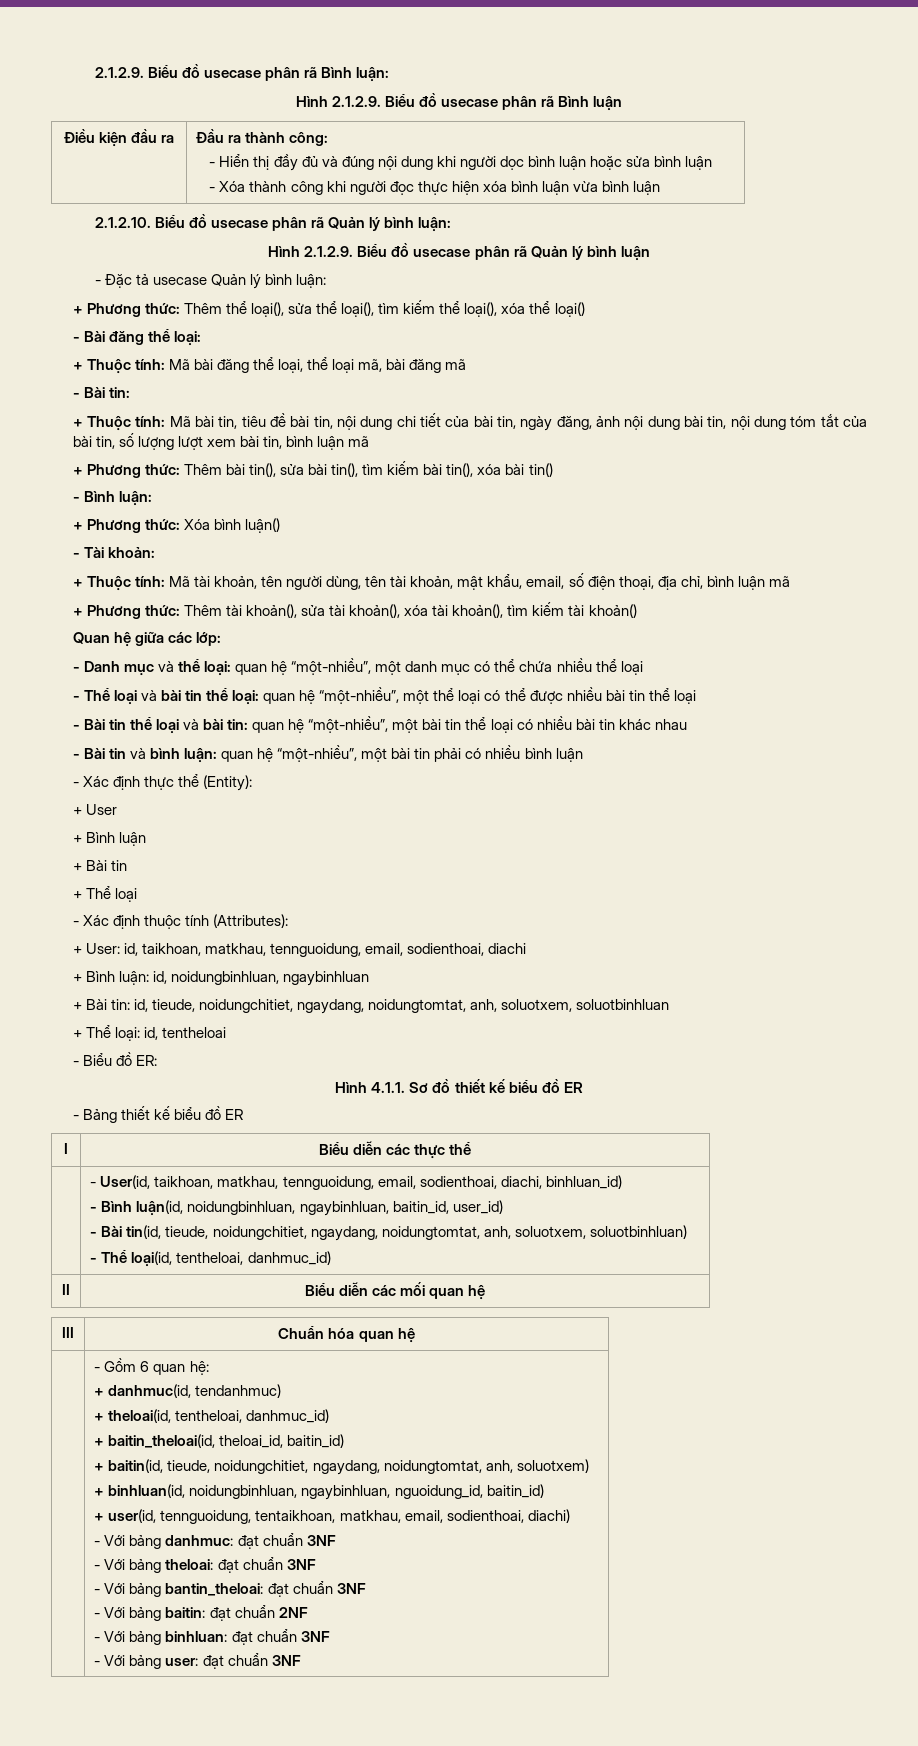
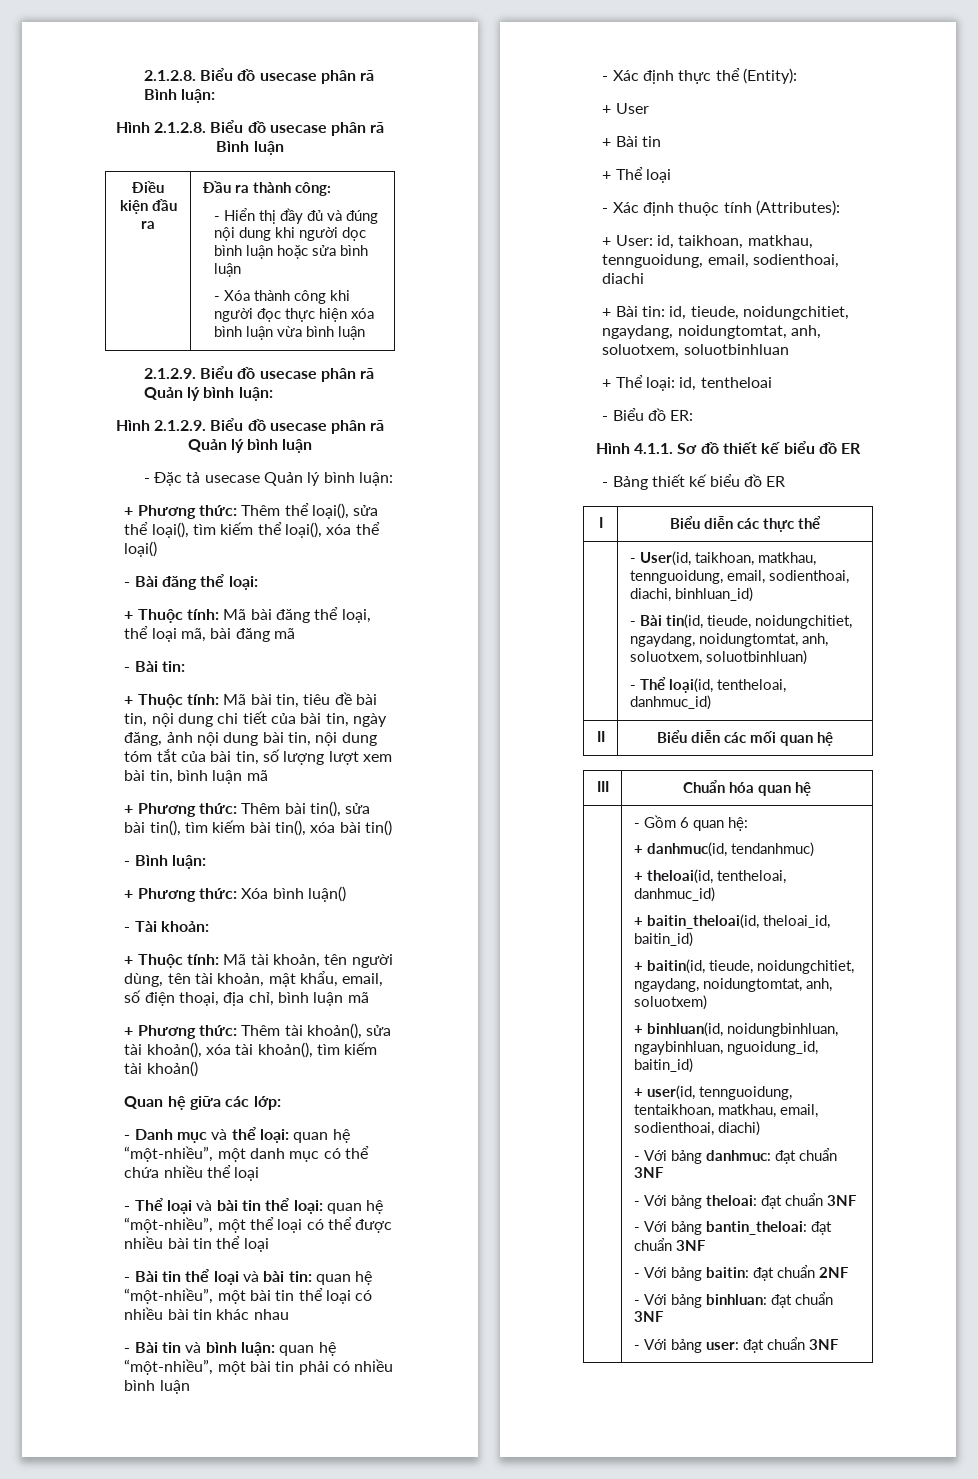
- 2.1.2.9. Biểu đồ usecase phân rã Bình luận:
+ 2.1.2.8. Biểu đồ usecase phân rã Bình luận:
- Hình 2.1.2.9. Biểu đồ usecase phân rã Bình luận
+ Hình 2.1.2.8. Biểu đồ usecase phân rã Bình luận
- 2.1.2.10. Biểu đồ usecase phân rã Quản lý bình luận:
+ 2.1.2.9. Biểu đồ usecase phân rã Quản lý bình luận:
- + Bình luận
- + Bình luận: id, noidungbinhluan, ngaybinhluan
  | - User(id, taikhoan, matkhau, tennguoidung, email, sodienthoai, diachi, binhluan_id)
- - Bình luận(id, noidungbinhluan, ngaybinhluan, baitin_id, user_id)

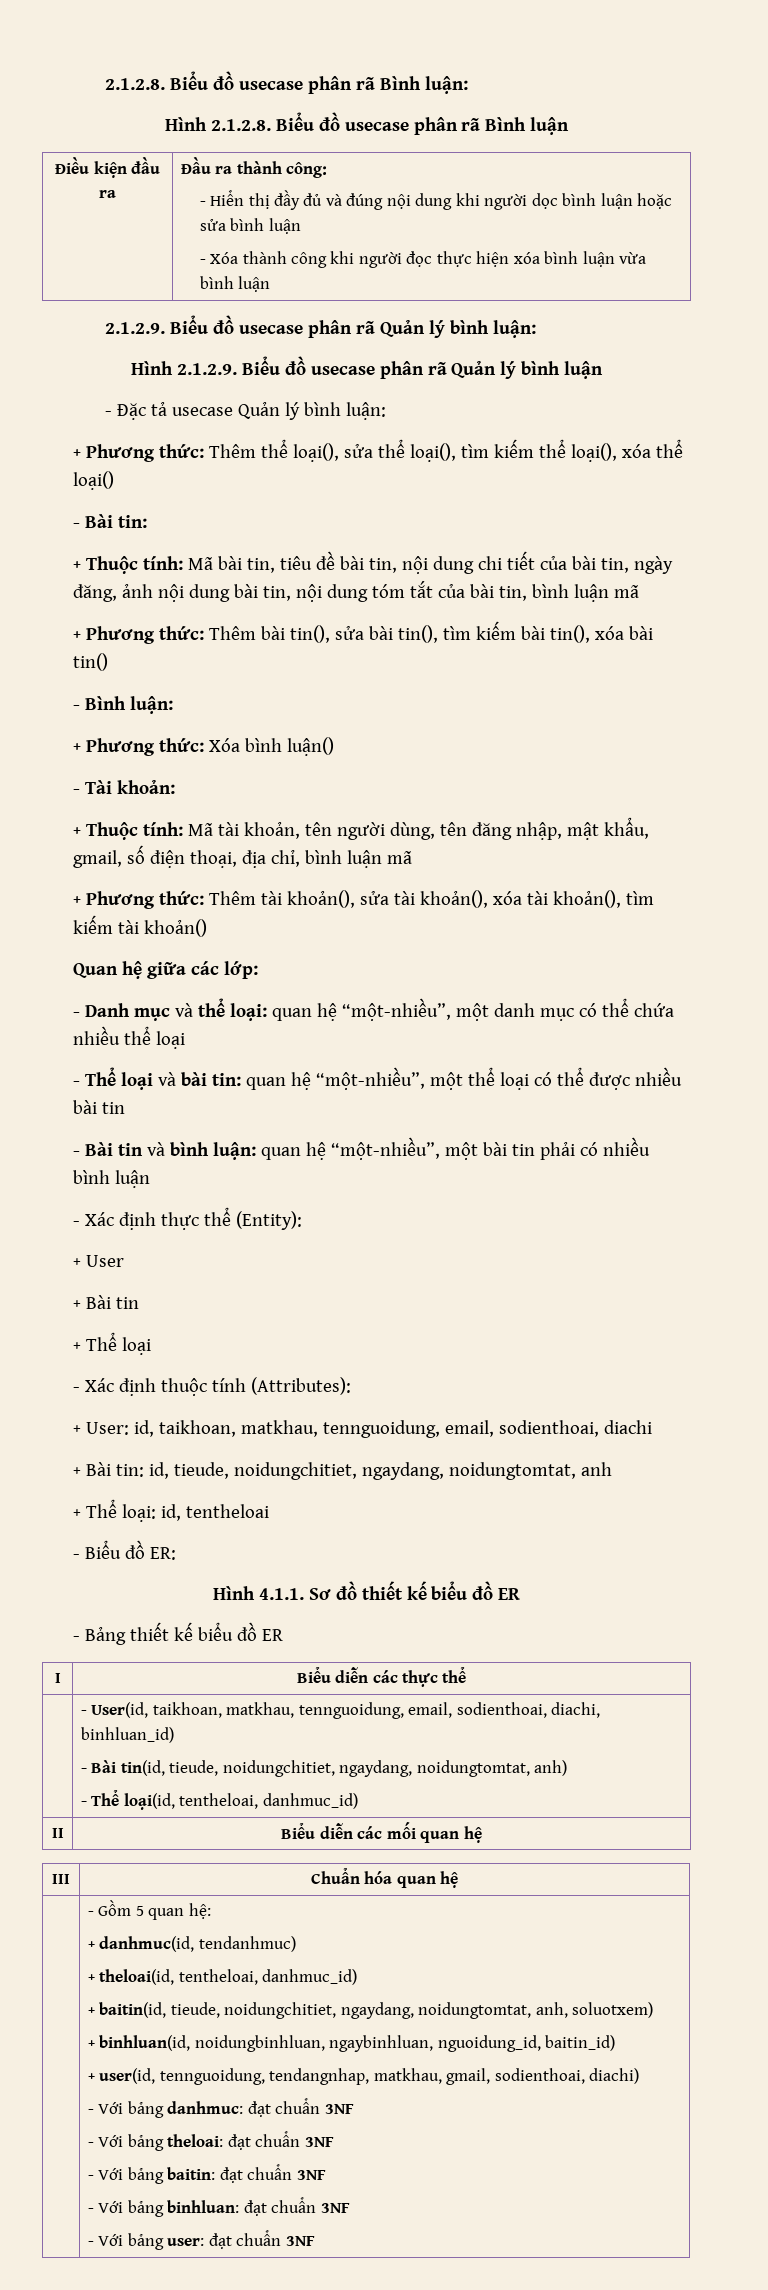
- - Bài đăng thể loại:
- + Thuộc tính: Mã bài đăng thể loại, thể loại mã, bài đăng mã
- + Thuộc tính: Mã bài tin, tiêu đề bài tin, nội dung chi tiết của bài tin, ngày đăng, ảnh nội dung bài tin, nội dung tóm tắt của bài tin, số lượng lượt xem bài tin, bình luận mã
+ + Thuộc tính: Mã bài tin, tiêu đề bài tin, nội dung chi tiết của bài tin, ngày đăng, ảnh nội dung bài tin, nội dung tóm tắt của bài tin, bình luận mã
- + Thuộc tính: Mã tài khoản, tên người dùng, tên tài khoản, mật khẩu, email, số điện thoại, địa chỉ, bình luận mã
+ + Thuộc tính: Mã tài khoản, tên người dùng, tên đăng nhập, mật khẩu, gmail, số điện thoại, địa chỉ, bình luận mã
- - Thể loại và bài tin thể loại: quan hệ “một-nhiều”, một thể loại có thể được nhiều bài tin thể loại
- - Bài tin thể loại và bài tin: quan hệ “một-nhiều”, một bài tin thể loại có nhiều bài tin khác nhau
+ - Thể loại và bài tin: quan hệ “một-nhiều”, một thể loại có thể được nhiều bài tin
- + Bài tin: id, tieude, noidungchitiet, ngaydang, noidungtomtat, anh, soluotxem, soluotbinhluan
+ + Bài tin: id, tieude, noidungchitiet, ngaydang, noidungtomtat, anh
  | - User(id, taikhoan, matkhau, tennguoidung, email, sodienthoai, diachi, binhluan_id)
- - Bài tin(id, tieude, noidungchitiet, ngaydang, noidungtomtat, anh, soluotxem, soluotbinhluan)
+ - Bài tin(id, tieude, noidungchitiet, ngaydang, noidungtomtat, anh)
- - Gồm 6 quan hệ:
+ - Gồm 5 quan hệ:
- + baitin_theloai(id, theloai_id, baitin_id)
- + user(id, tennguoidung, tentaikhoan, matkhau, email, sodienthoai, diachi)
+ + user(id, tennguoidung, tendangnhap, matkhau, gmail, sodienthoai, diachi)
- - Với bảng bantin_theloai: đạt chuẩn 3NF
- - Với bảng baitin: đạt chuẩn 2NF
+ - Với bảng baitin: đạt chuẩn 3NF

